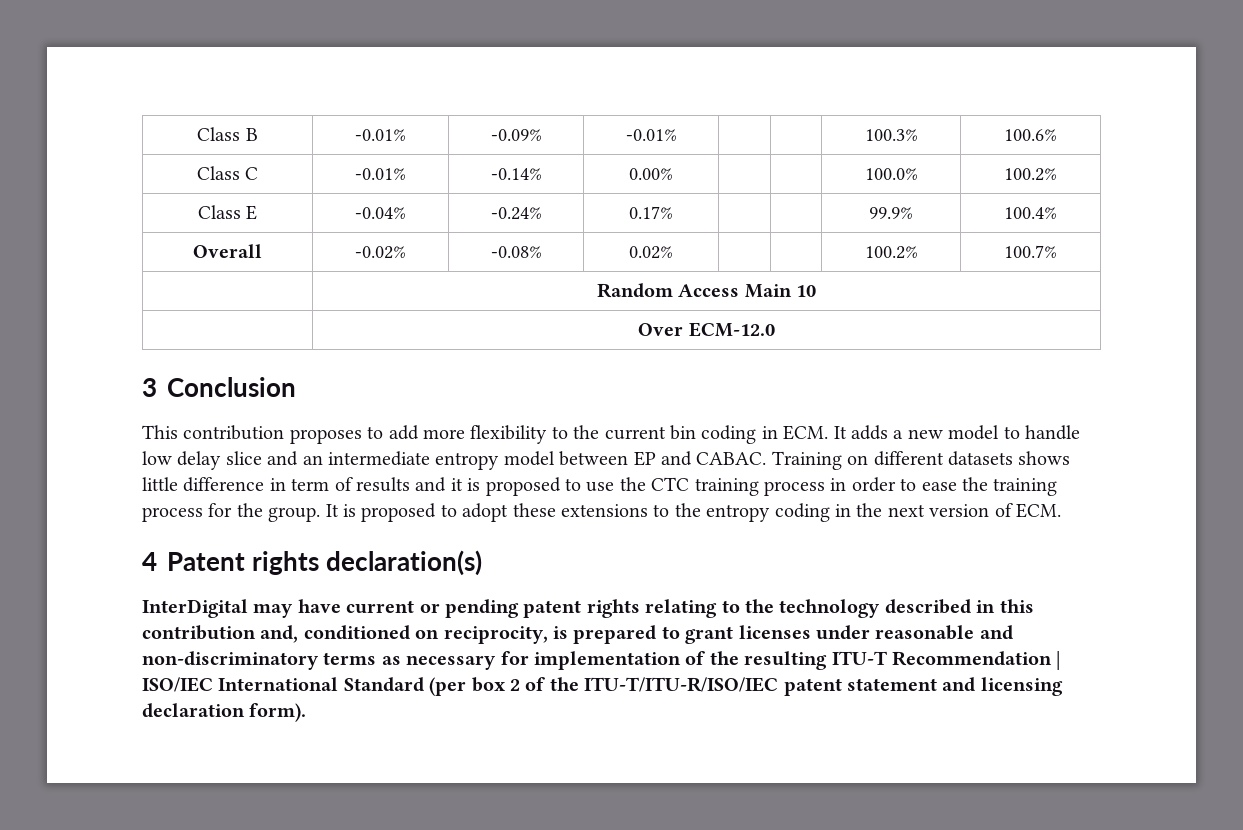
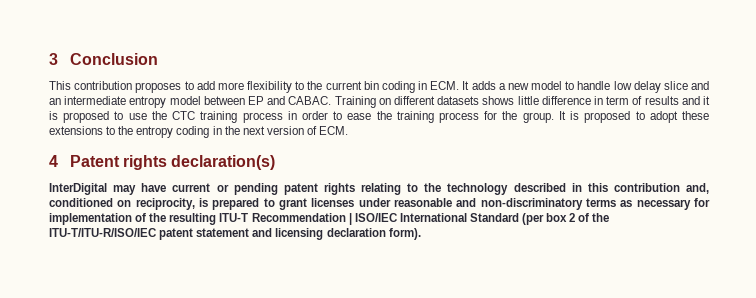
- Class B | -0.01% | -0.09% | -0.01% | | | 100.3% | 100.6%
- Class C | -0.01% | -0.14% | 0.00% | | | 100.0% | 100.2%
- Class E | -0.04% | -0.24% | 0.17% | | | 99.9% | 100.4%
- Overall | -0.02% | -0.08% | 0.02% | | | 100.2% | 100.7%
- | Random Access Main 10
- | Over ECM-12.0

